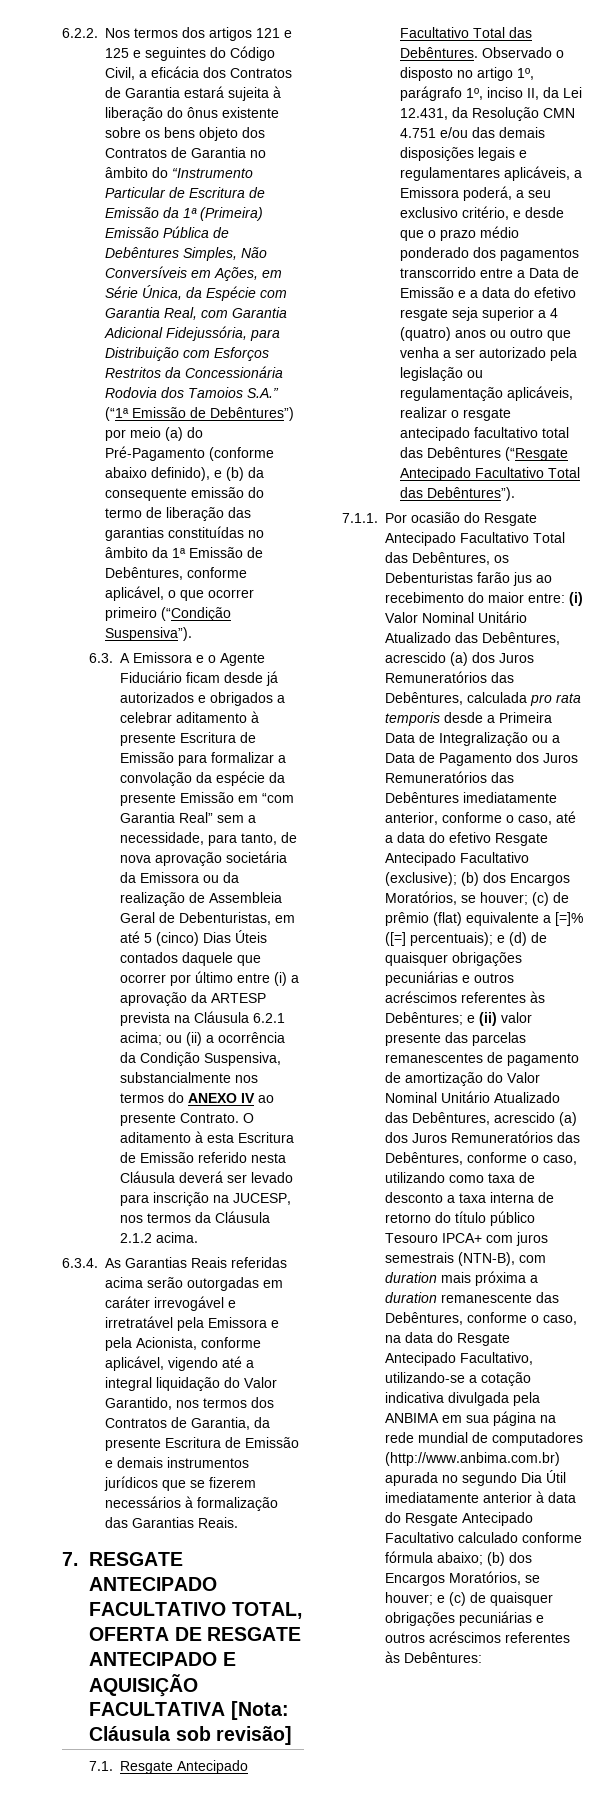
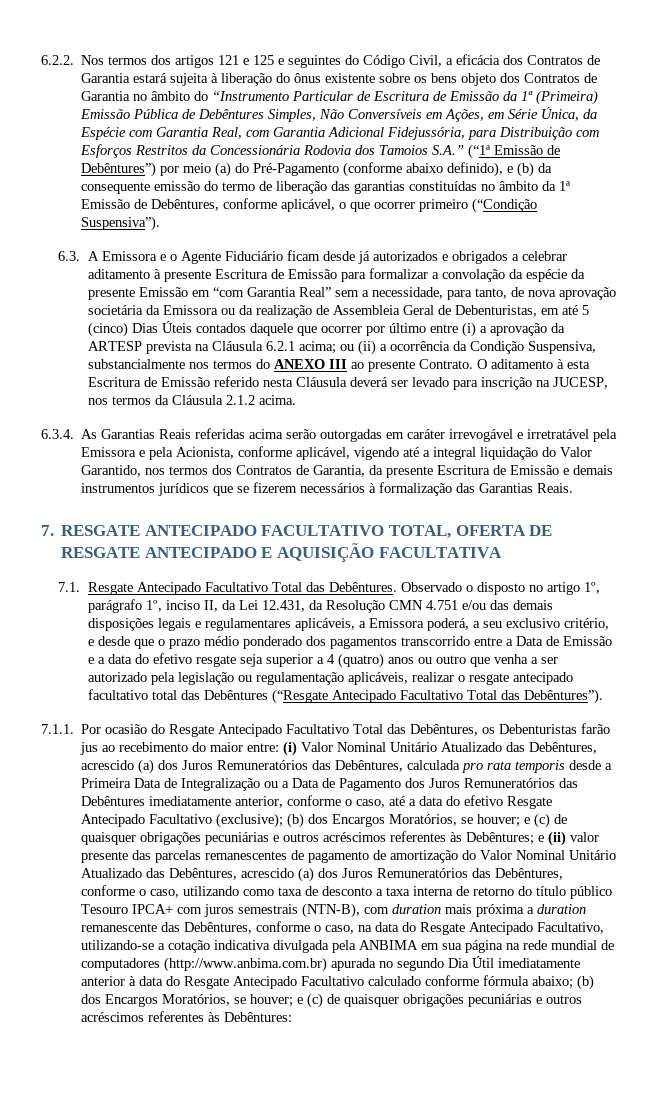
- ou (ii) a ocorrência da Condição Suspensiva, substancialmente nos termos do ANEXO IV ao presente Contrato.
+ ou (ii) a ocorrência da Condição Suspensiva, substancialmente nos termos do ANEXO III ao presente Contrato.
- 7. RESGATE ANTECIPADO FACULTATIVO TOTAL, OFERTA DE RESGATE ANTECIPADO E AQUISIÇÃO FACULTATIVA [Nota: Cláusula sob revisão]
+ 7. RESGATE ANTECIPADO FACULTATIVO TOTAL, OFERTA DE RESGATE ANTECIPADO E AQUISIÇÃO FACULTATIVA
- (c) de prêmio (flat) equivalente a [=]% ([=] percentuais); e (d) de quaisquer obrigações pecuniárias e outros acréscimos referentes às Debêntures;
+ e (c) de quaisquer obrigações pecuniárias e outros acréscimos referentes às Debêntures;

